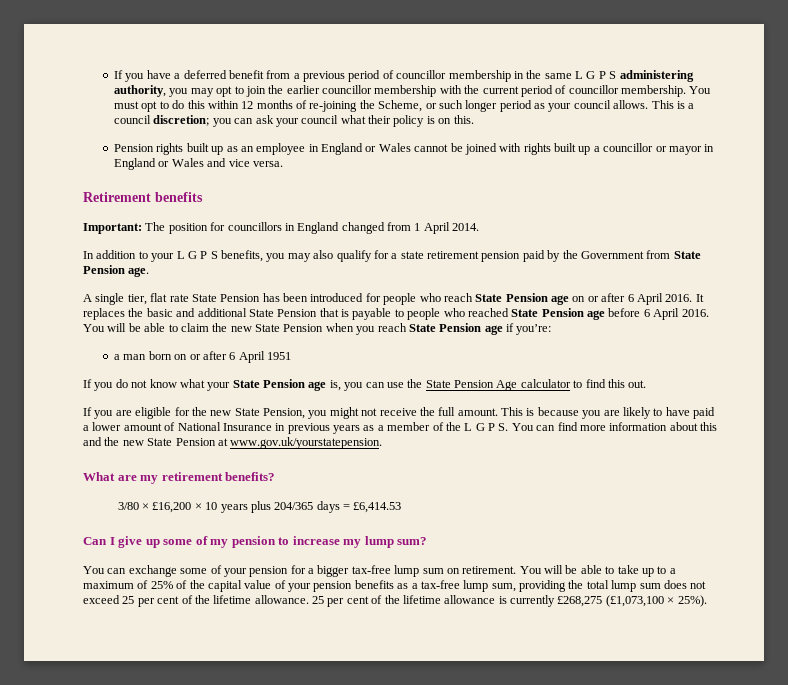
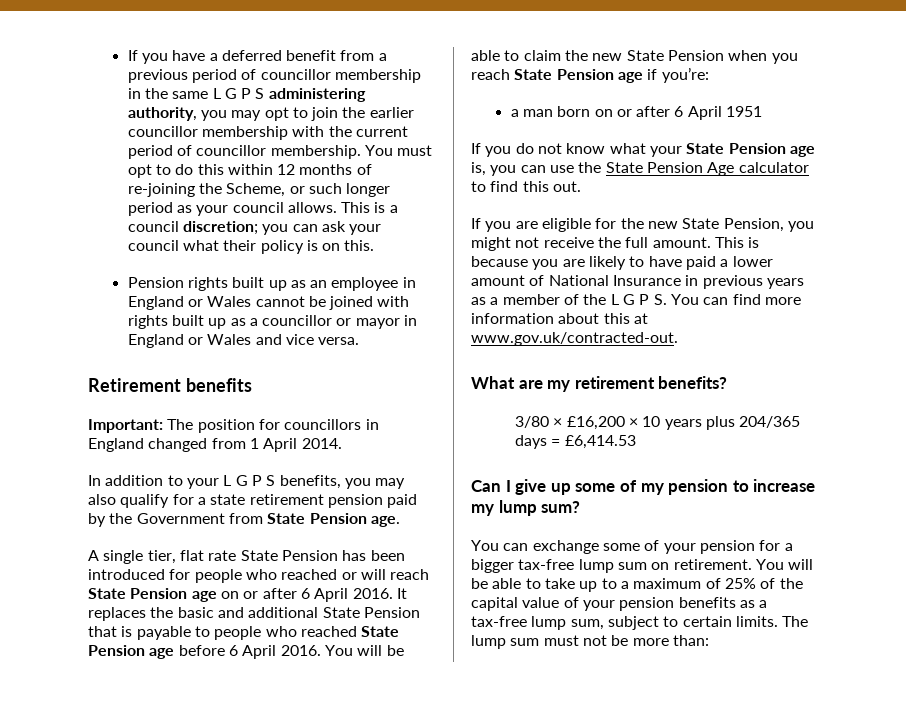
- Pension rights built up as an employee in England or Wales cannot be joined with rights built up a councillor or mayor in England or Wales and vice versa.
+ Pension rights built up as an employee in England or Wales cannot be joined with rights built up as a councillor or mayor in England or Wales and vice versa.
- A single tier, flat rate State Pension has been introduced for people who reach State Pension age on or after 6 April 2016.
+ A single tier, flat rate State Pension has been introduced for people who reached or will reach State Pension age on or after 6 April 2016.
- This is because you are likely to have paid a lower amount of National Insurance in previous years as a member of the L G P S. You can find more information about this and the new State Pension at www.gov.uk/yourstatepension.
+ This is because you are likely to have paid a lower amount of National Insurance in previous years as a member of the L G P S. You can find more information about this at www.gov.uk/contracted-out.
- You will be able to take up to a maximum of 25% of the capital value of your pension benefits as a tax-free lump sum, providing the total lump sum does not exceed 25 per cent of the lifetime allowance. 25 per cent of the lifetime allowance is currently £268,275 (£1,073,100 × 25%).
+ You will be able to take up to a maximum of 25% of the capital value of your pension benefits as a tax-free lump sum, subject to certain limits. The lump sum must not be more than:

